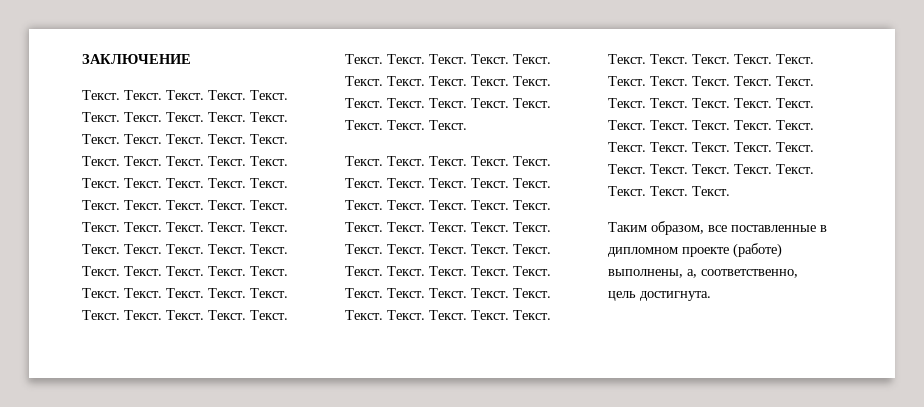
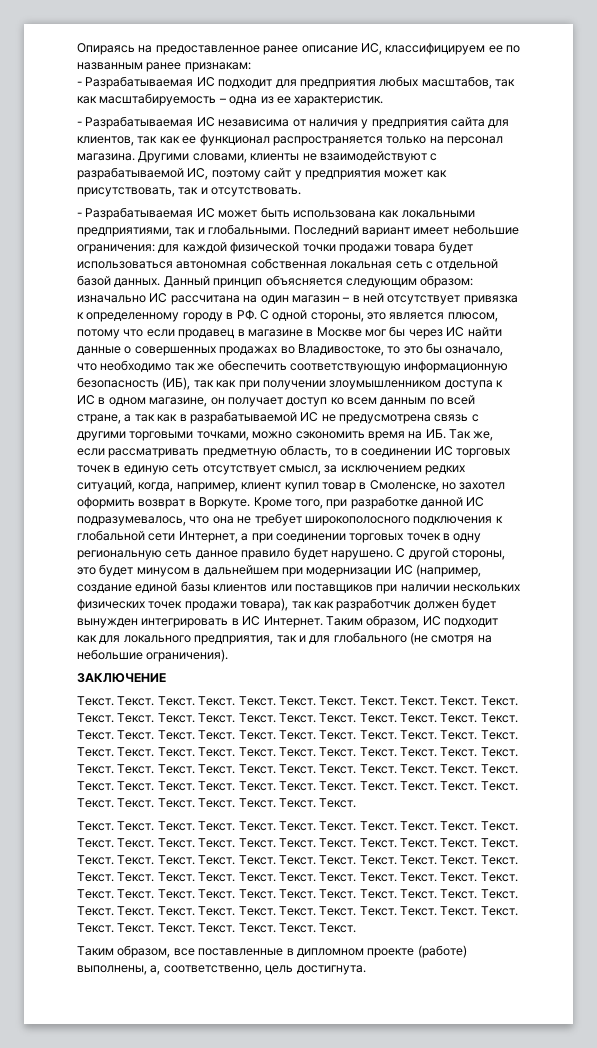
+ Опираясь на предоставленное ранее описание ИС, классифицируем ее по названным ранее признакам:
+ - Разрабатываемая ИС подходит для предприятия любых масштабов, так как масштабируемость – одна из ее характеристик.
+ - Разрабатываемая ИС независима от наличия у предприятия сайта для клиентов, так как ее функционал распространяется только на персонал магазина. Другими словами, клиенты не взаимодействуют с разрабатываемой ИС, поэтому сайт у предприятия может как присутствовать, так и отсутствовать.
+ - Разрабатываемая ИС может быть использована как локальными предприятиями, так и глобальными. Последний вариант имеет небольшие ограничения: для каждой физической точки продажи товара будет использоваться автономная собственная локальная сеть с отдельной базой данных. Данный принцип объясняется следующим образом: изначально ИС рассчитана на один магазин – в ней отсутствует привязка к определенному городу в РФ. С одной стороны, это является плюсом, потому что если продавец в магазине в Москве мог бы через ИС найти данные о совершенных продажах во Владивостоке, то это бы означало, что необходимо так же обеспечить соответствующую информационную безопасность (ИБ), так как при получении злоумышленником доступа к ИС в одном магазине, он получает доступ ко всем данным по всей стране, а так как в разрабатываемой ИС не предусмотрена связь с другими торговыми точками, можно сэкономить время на ИБ. Так же, если рассматривать предметную область, то в соединении ИС торговых точек в единую сеть отсутствует смысл, за исключением редких ситуаций, когда, например, клиент купил товар в Смоленске, но захотел оформить возврат в Воркуте. Кроме того, при разработке данной ИС подразумевалось, что она не требует широкополосного подключения к глобальной сети Интернет, а при соединении торговых точек в одну региональную сеть данное правило будет нарушено. С другой стороны, это будет минусом в дальнейшем при модернизации ИС (например, создание единой базы клиентов или поставщиков при наличии нескольких физических точек продажи товара), так как разработчик должен будет вынужден интегрировать в ИС Интернет. Таким образом, ИС подходит как для локального предприятия, так и для глобального (не смотря на небольшие ограничения).

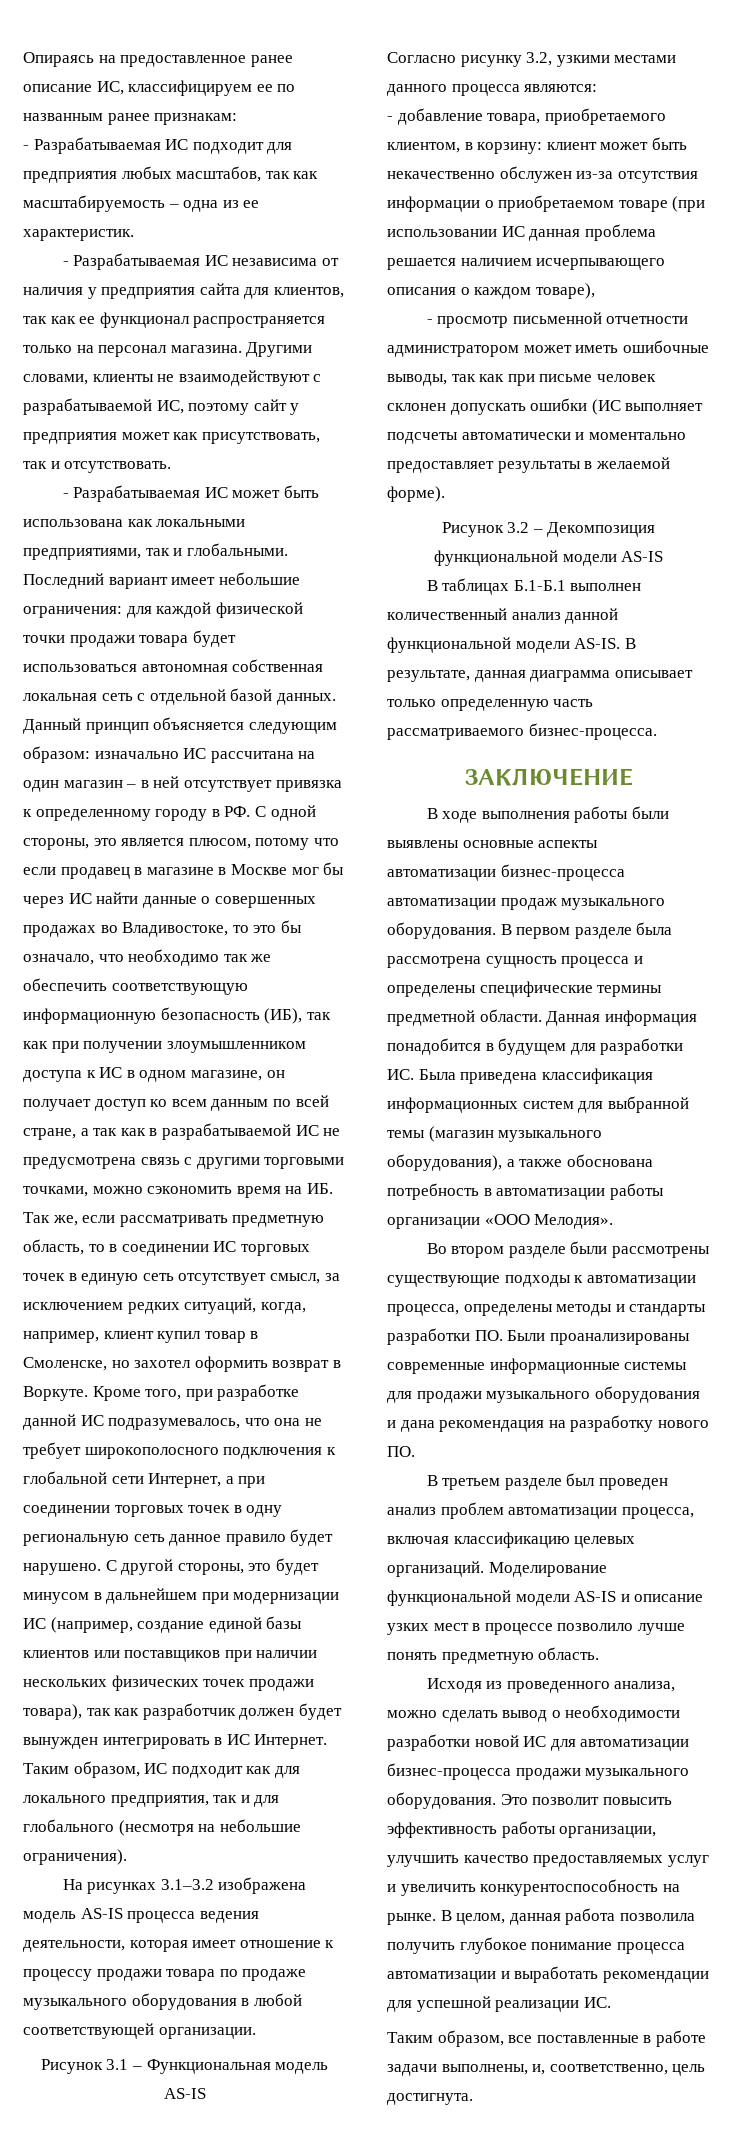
- Таким образом, ИС подходит как для локального предприятия, так и для глобального (не смотря на небольшие ограничения).
+ Таким образом, ИС подходит как для локального предприятия, так и для глобального (несмотря на небольшие ограничения).
+ На рисунках 3.1–3.2 изображена модель AS-IS процесса ведения деятельности, которая имеет отношение к процессу продажи товара по продаже музыкального оборудования в любой соответствующей организации.
+ Рисунок 3.1 – Функциональная модель AS-IS
+ Согласно рисунку 3.2, узкими местами данного процесса являются:
+ - добавление товара, приобретаемого клиентом, в корзину: клиент может быть некачественно обслужен из-за отсутствия информации о приобретаемом товаре (при использовании ИС данная проблема решается наличием исчерпывающего описания о каждом товаре),
+ - просмотр письменной отчетности администратором может иметь ошибочные выводы, так как при письме человек склонен допускать ошибки (ИС выполняет подсчеты автоматически и моментально предоставляет результаты в желаемой форме).
+ Рисунок 3.2 – Декомпозиция функциональной модели AS-IS
+ В таблицах Б.1-Б.1 выполнен количественный анализ данной функциональной модели AS-IS. В результате, данная диаграмма описывает только определенную часть рассматриваемого бизнес-процесса.
  ЗАКЛЮЧЕНИЕ
- Текст. Текст. Текст. Текст. Текст. Текст. Текст. Текст. Текст. Текст. Текст. Текст. Текст. Текст. Текст. Текст. Текст. Текст. Текст. Текст. Текст. Текст. Текст. Текст. Текст. Текст. Текст. Текст. Текст. Текст. Текст. Текст. Текст. Текст. Текст. Текст. Текст. Текст. Текст. Текст. Текст. Текст. Текст. Текст. Текст. Текст. Текст. Текст. Текст. Текст. Текст. Текст. Текст. Текст. Текст. Текст. Текст. Текст. Текст. Текст. Текст. Текст. Текст. Текст. Текст. Текст. Текст. Текст. Текст. Текст. Текст. Текст. Текст.
- Текст. Текст. Текст. Текст. Текст. Текст. Текст. Текст. Текст. Текст. Текст. Текст. Текст. Текст. Текст. Текст. Текст. Текст. Текст. Текст. Текст. Текст. Текст. Текст. Текст. Текст. Текст. Текст. Текст. Текст. Текст. Текст. Текст. Текст. Текст. Текст. Текст. Текст. Текст. Текст. Текст. Текст. Текст. Текст. Текст. Текст. Текст. Текст. Текст. Текст. Текст. Текст. Текст. Текст. Текст. Текст. Текст. Текст. Текст. Текст. Текст. Текст. Текст. Текст. Текст. Текст. Текст. Текст. Текст. Текст. Текст. Текст. Текст.
+ В ходе выполнения работы были выявлены основные аспекты автоматизации бизнес-процесса автоматизации продаж музыкального оборудования. В первом разделе была рассмотрена сущность процесса и определены специфические термины предметной области. Данная информация понадобится в будущем для разработки ИС. Была приведена классификация информационных систем для выбранной темы (магазин музыкального оборудования), а также обоснована потребность в автоматизации работы организации «ООО Мелодия».
+ Во втором разделе были рассмотрены существующие подходы к автоматизации процесса, определены методы и стандарты разработки ПО. Были проанализированы современные информационные системы для продажи музыкального оборудования и дана рекомендация на разработку нового ПО.
+ В третьем разделе был проведен анализ проблем автоматизации процесса, включая классификацию целевых организаций. Моделирование функциональной модели AS-IS и описание узких мест в процессе позволило лучше понять предметную область.
+ Исходя из проведенного анализа, можно сделать вывод о необходимости разработки новой ИС для автоматизации бизнес-процесса продажи музыкального оборудования. Это позволит повысить эффективность работы организации, улучшить качество предоставляемых услуг и увеличить конкурентоспособность на рынке. В целом, данная работа позволила получить глубокое понимание процесса автоматизации и выработать рекомендации для успешной реализации ИС.
- Таким образом, все поставленные в дипломном проекте (работе) выполнены, а, соответственно, цель достигнута.
+ Таким образом, все поставленные в работе задачи выполнены, и, соответственно, цель достигнута.

